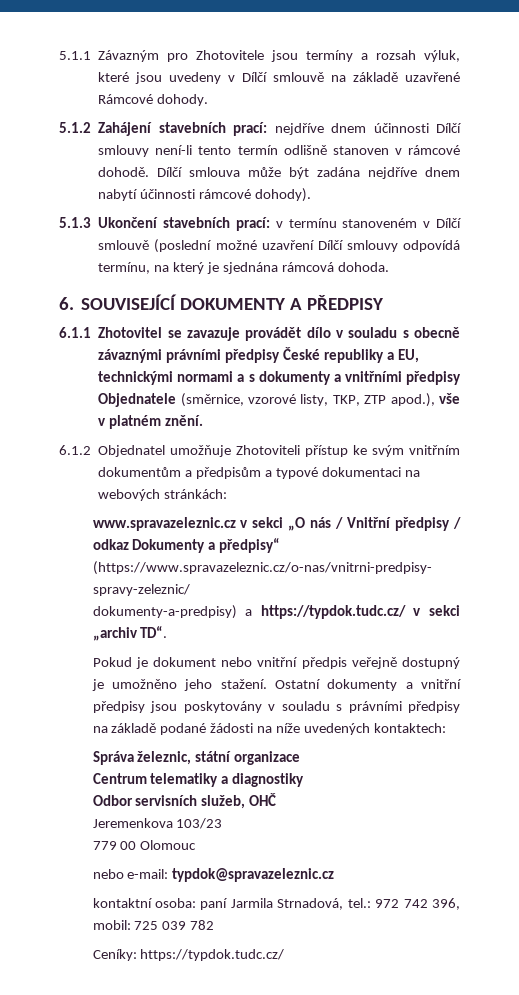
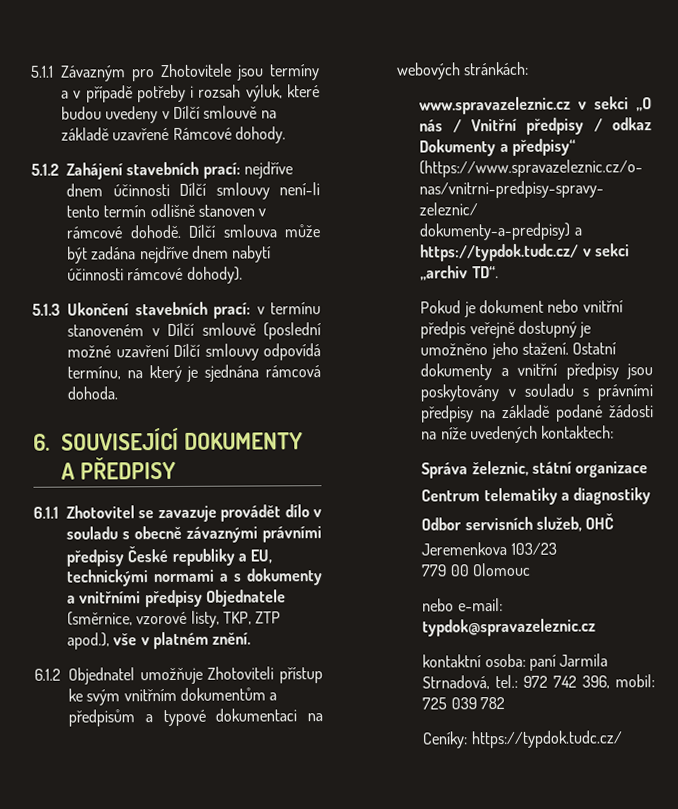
- 5.1.1 Závazným pro Zhotovitele jsou termíny a rozsah výluk, které jsou uvedeny v Dílčí smlouvě na základě uzavřené Rámcové dohody.
+ 5.1.1 Závazným pro Zhotovitele jsou termíny a v případě potřeby i rozsah výluk, které budou uvedeny v Dílčí smlouvě na základě uzavřené Rámcové dohody.

